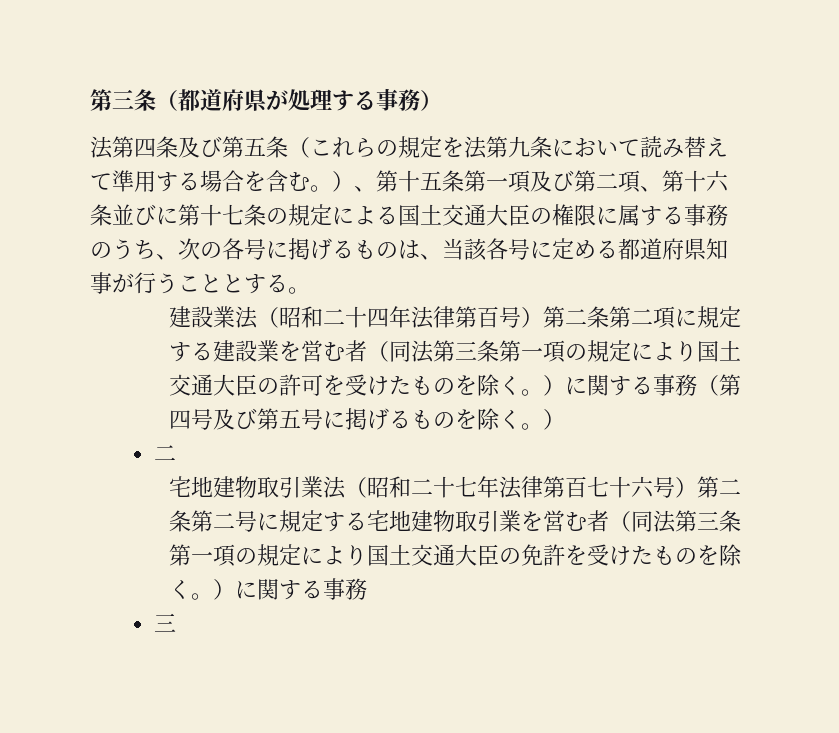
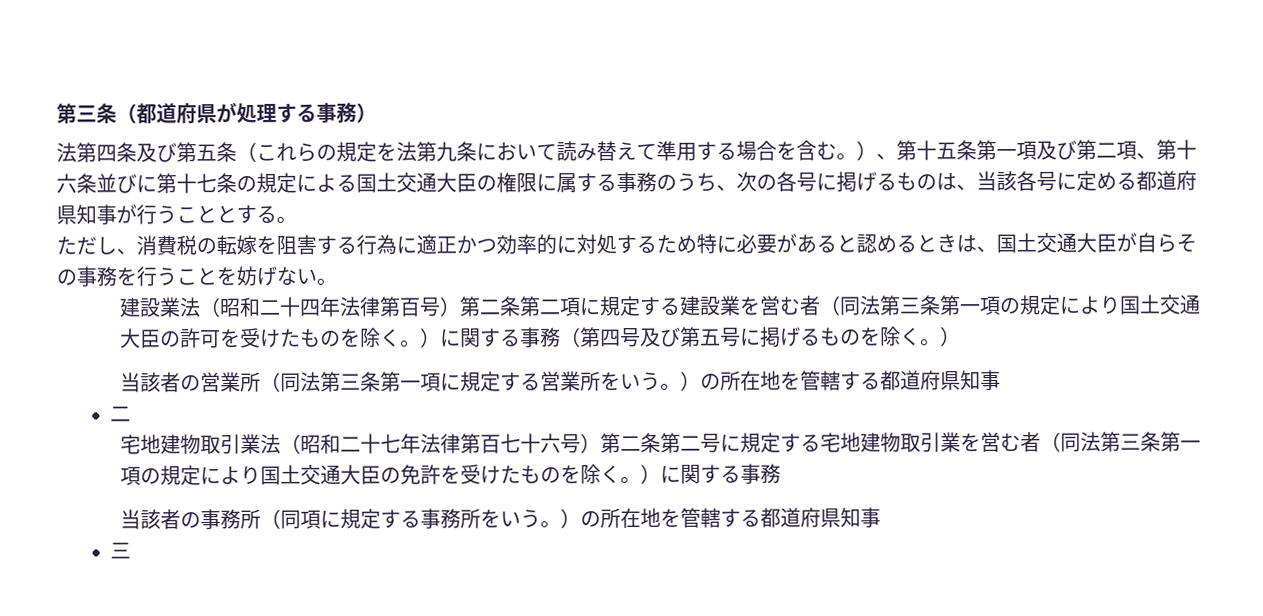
+ ただし、消費税の転嫁を阻害する行為に適正かつ効率的に対処するため特に必要があると認めるときは、国土交通大臣が自らその事務を行うことを妨げない。
+ 当該者の営業所（同法第三条第一項に規定する営業所をいう。）の所在地を管轄する都道府県知事
+ 当該者の事務所（同項に規定する事務所をいう。）の所在地を管轄する都道府県知事

